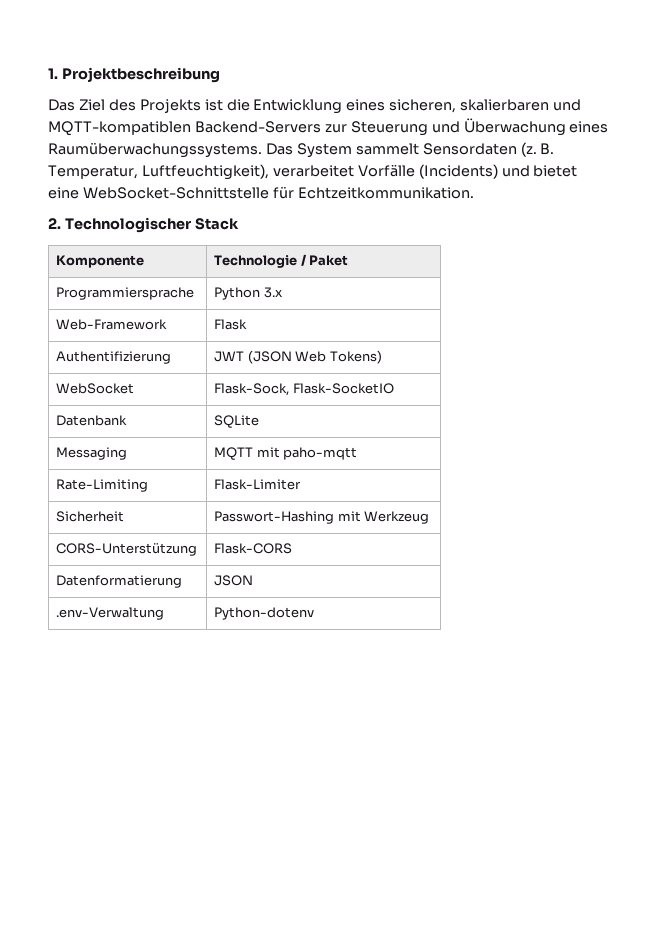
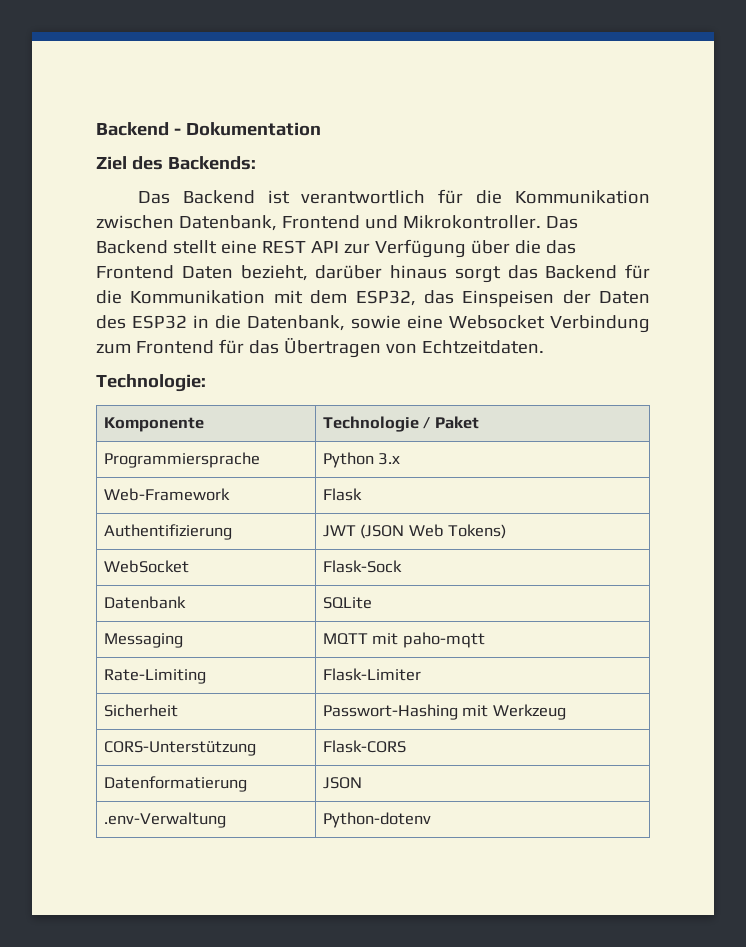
- 1. Projektbeschreibung
- Das Ziel des Projekts ist die Entwicklung eines sicheren, skalierbaren und MQTT-kompatiblen Backend-Servers zur Steuerung und Überwachung eines Raumüberwachungssystems. Das System sammelt Sensordaten (z. B. Temperatur, Luftfeuchtigkeit), verarbeitet Vorfälle (Incidents) und bietet eine WebSocket-Schnittstelle für Echtzeitkommunikation.
- 2. Technologischer Stack
+ Backend - Dokumentation
+ Ziel des Backends:
+ Das Backend ist verantwortlich für die Kommunikation zwischen Datenbank, Frontend und Mikrokontroller. Das Backend stellt eine REST API zur Verfügung über die das Frontend Daten bezieht, darüber hinaus sorgt das Backend für die Kommunikation mit dem ESP32, das Einspeisen der Daten des ESP32 in die Datenbank, sowie eine Websocket Verbindung zum Frontend für das Übertragen von Echtzeitdaten.
+ Technologie:
- WebSocket | Flask-Sock, Flask-SocketIO
+ WebSocket | Flask-Sock

